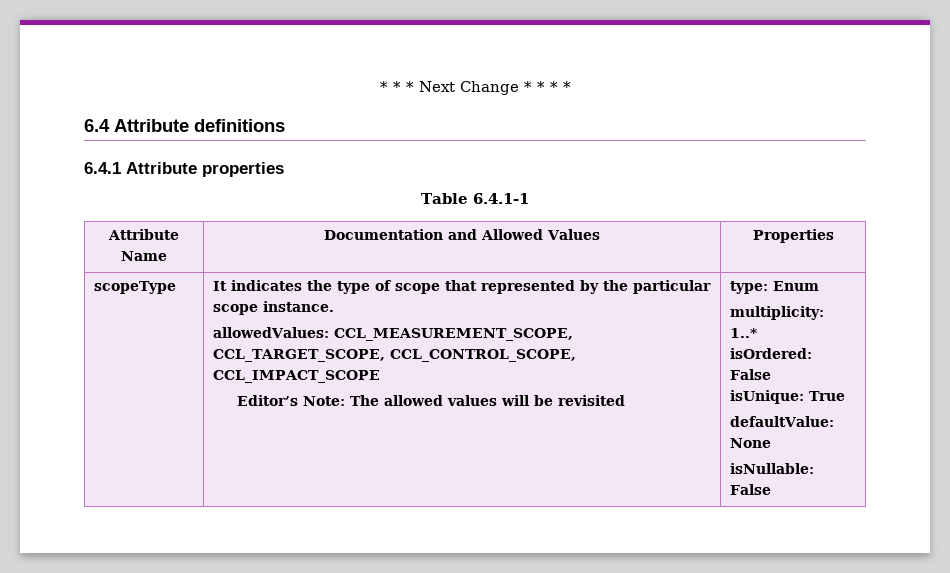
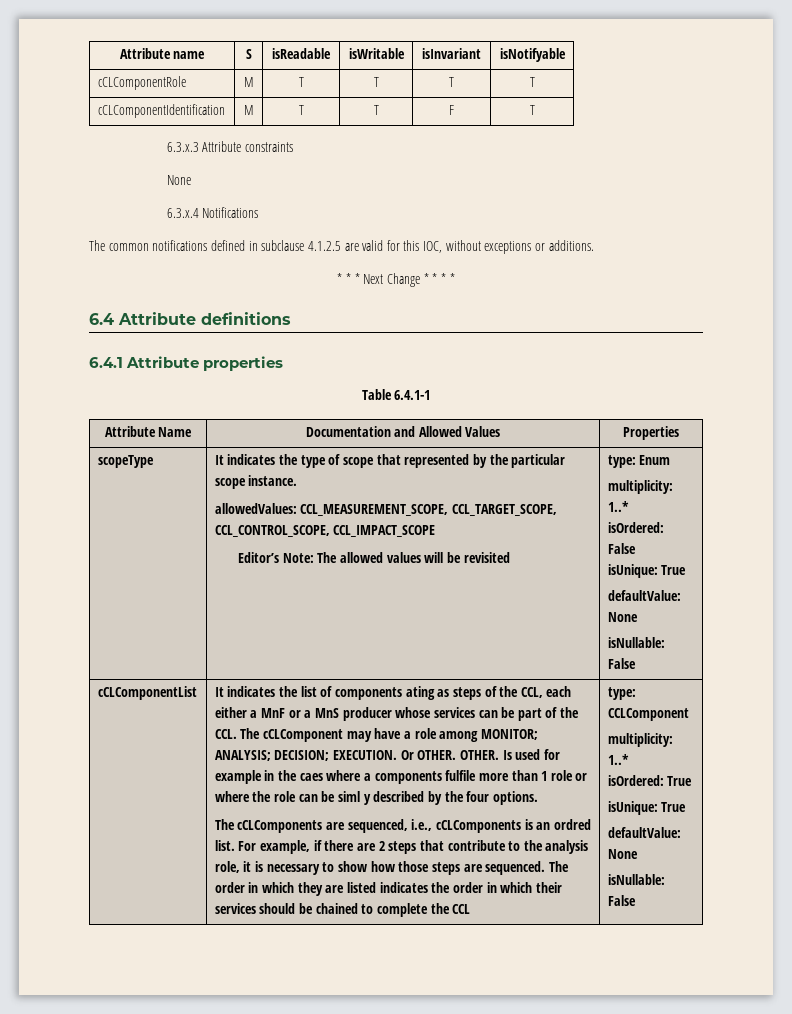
+ Attribute name | S | isReadable | isWritable | isInvariant | isNotifyable
+ cCLComponentRole | M | T | T | T | T
+ cCLComponentIdentification | M | T | T | F | T
+ 6.3.x.3 Attribute constraints
+ None
+ 6.3.x.4 Notifications
+ The common notifications defined in subclause 4.1.2.5 are valid for this IOC, without exceptions or additions.
+ cCLComponentList | It indicates the list of components ating as steps of the CCL, each either a MnF or a MnS producer whose services can be part of the CCL. The cCLComponent may have a role among MONITOR; ANALYSIS; DECISION; EXECUTION. Or OTHER. OTHER. Is used for example in the caes where a components fulfile more than 1 role or where the role can be siml y described by the four options.
+ The cCLComponents are sequenced, i.e., cCLComponents is an ordred list. For example, if there are 2 steps that contribute to the analysis role, it is necessary to show how those steps are sequenced. The order in which they are listed indicates the order in which their services should be chained to complete the CCL | type: CCLComponent
+ multiplicity: 1..*
+ isOrdered: True
+ isUnique: True
+ defaultValue: None
+ isNullable: False

